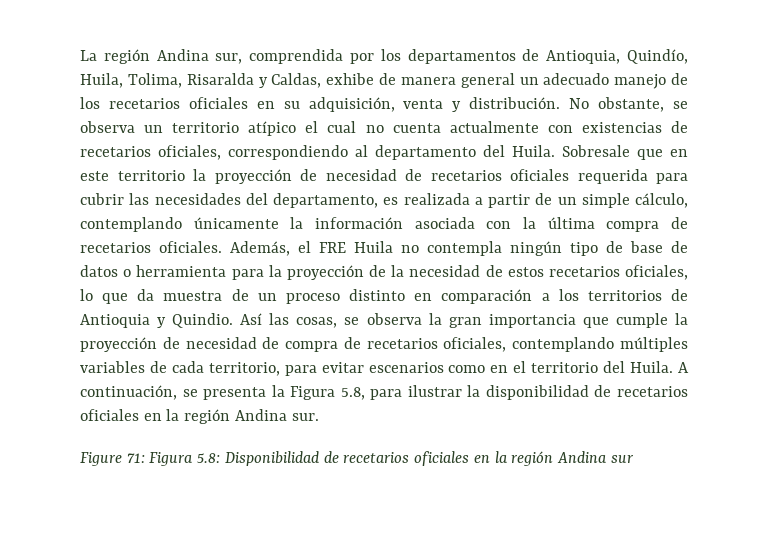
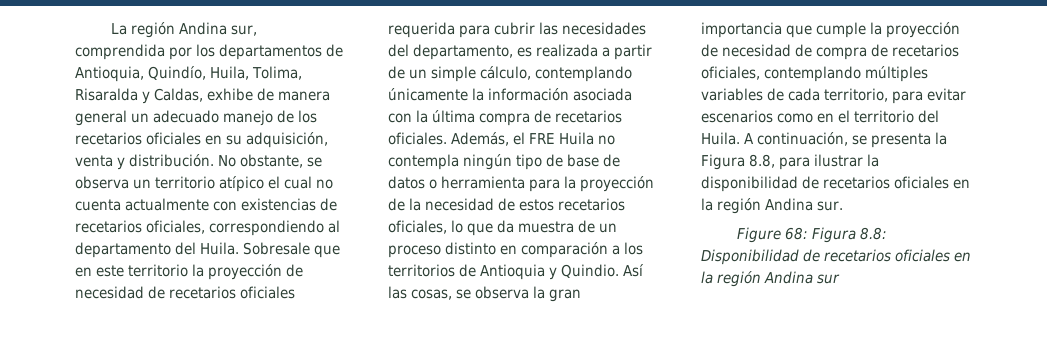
- A continuación, se presenta la Figura 5.8, para ilustrar la disponibilidad de recetarios oficiales en la región Andina sur.
+ A continuación, se presenta la Figura 8.8, para ilustrar la disponibilidad de recetarios oficiales en la región Andina sur.
- Figure 71: Figura 5.8: Disponibilidad de recetarios oficiales en la región Andina sur
+ Figure 68: Figura 8.8: Disponibilidad de recetarios oficiales en la región Andina sur

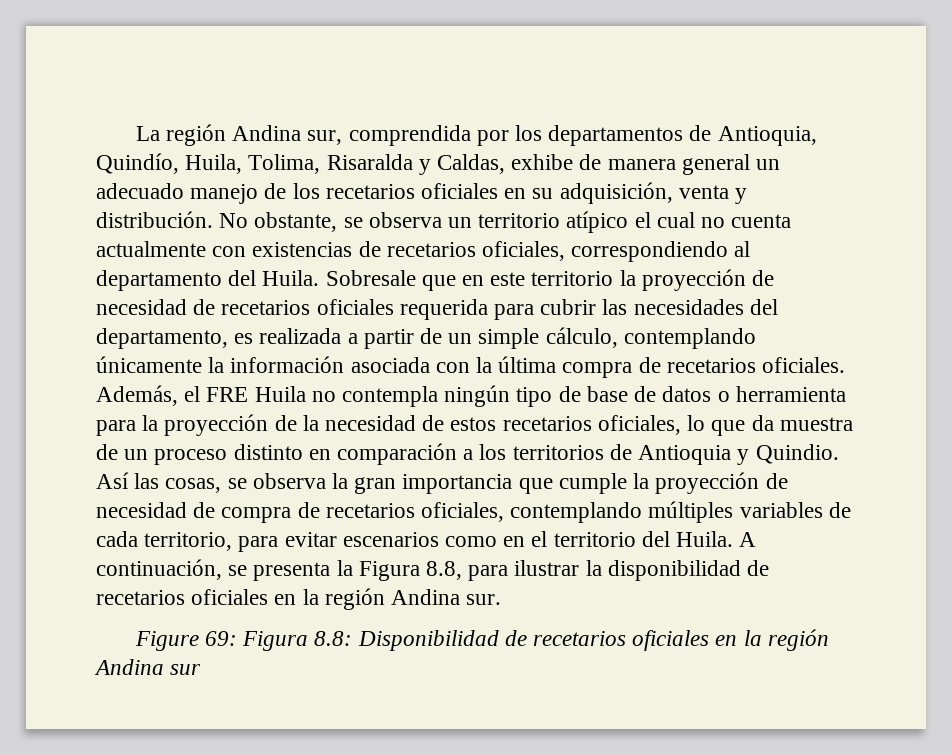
- Figure 68: Figura 8.8: Disponibilidad de recetarios oficiales en la región Andina sur
+ Figure 69: Figura 8.8: Disponibilidad de recetarios oficiales en la región Andina sur

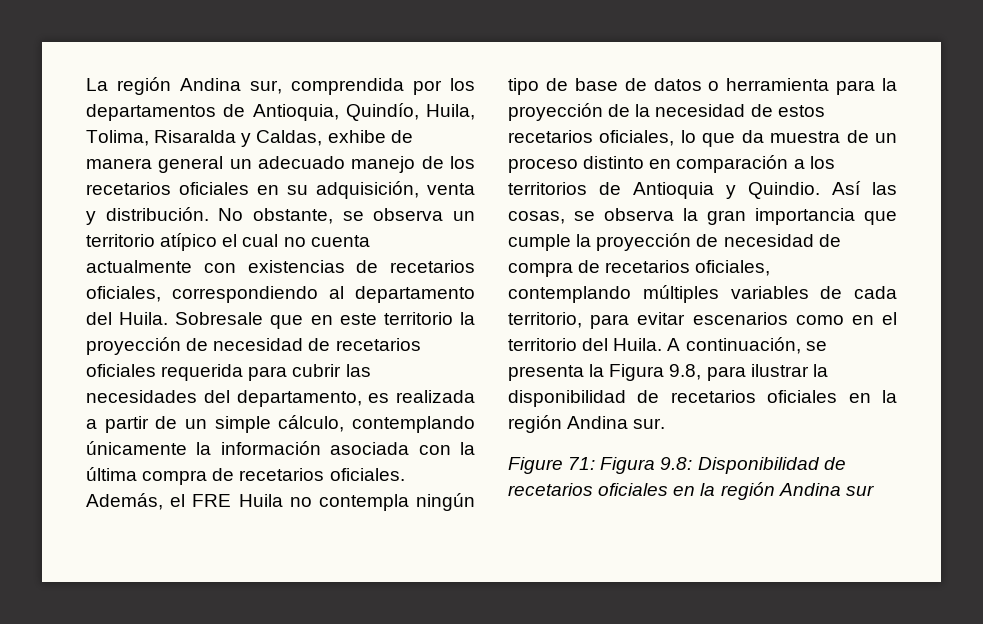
- A continuación, se presenta la Figura 8.8, para ilustrar la disponibilidad de recetarios oficiales en la región Andina sur.
+ A continuación, se presenta la Figura 9.8, para ilustrar la disponibilidad de recetarios oficiales en la región Andina sur.
- Figure 69: Figura 8.8: Disponibilidad de recetarios oficiales en la región Andina sur
+ Figure 71: Figura 9.8: Disponibilidad de recetarios oficiales en la región Andina sur

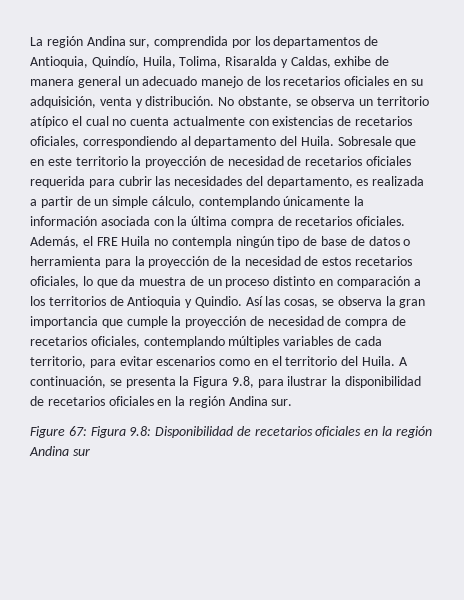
- Figure 71: Figura 9.8: Disponibilidad de recetarios oficiales en la región Andina sur
+ Figure 67: Figura 9.8: Disponibilidad de recetarios oficiales en la región Andina sur

